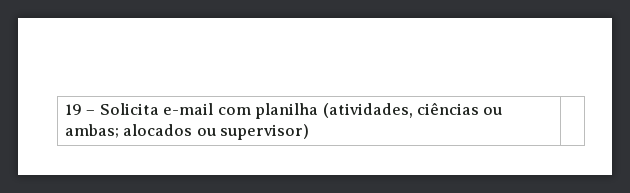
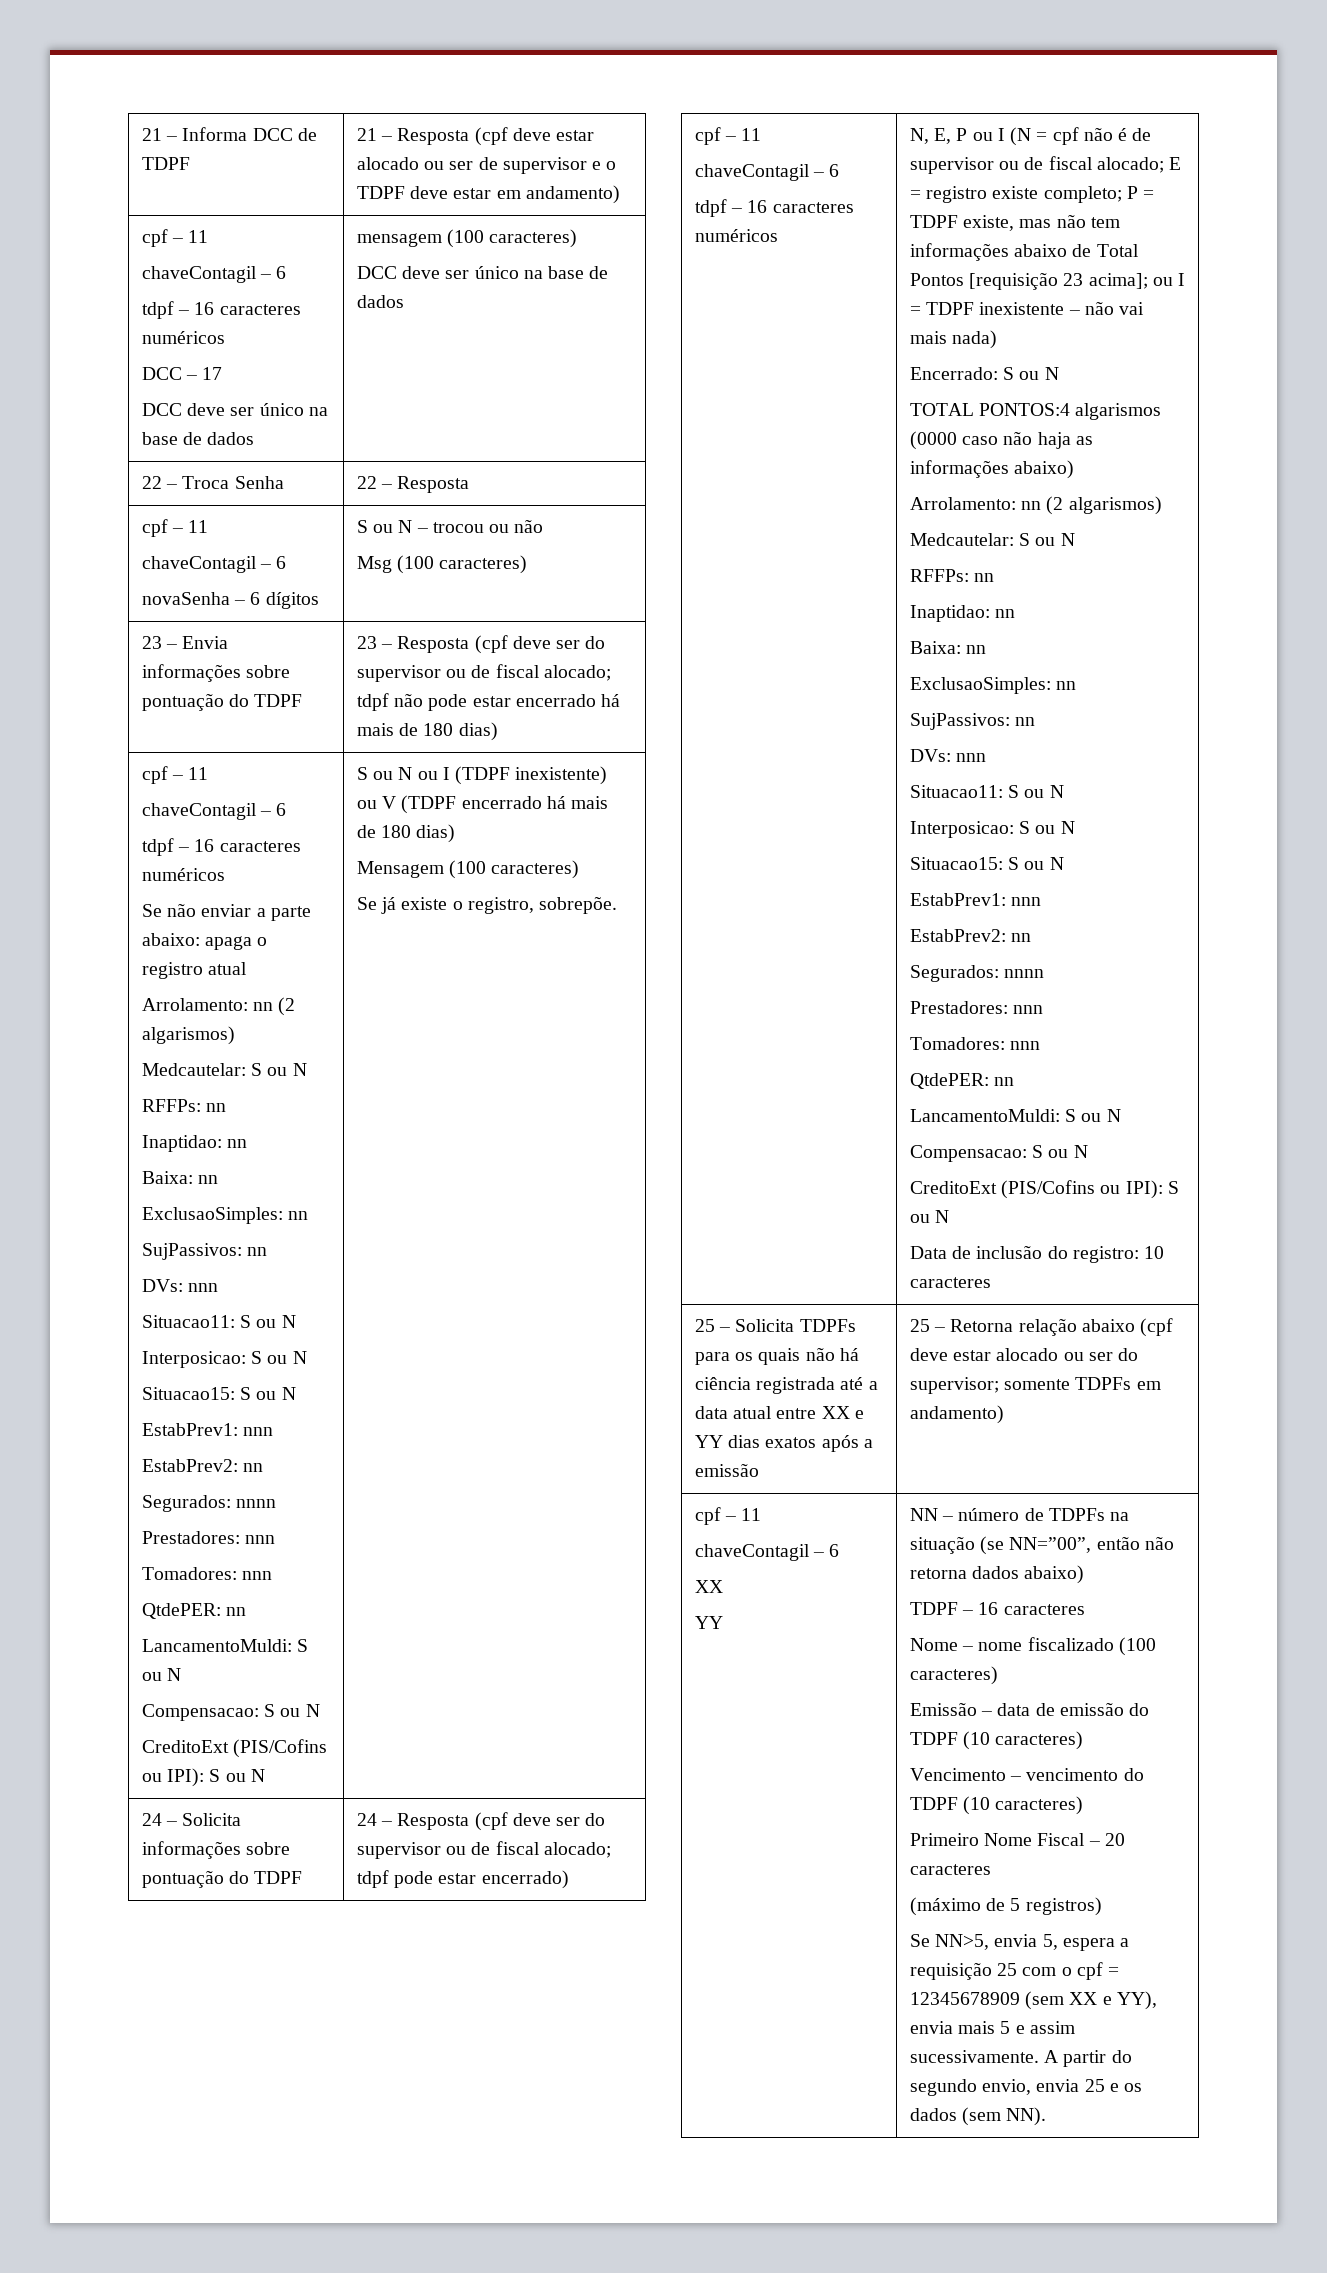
- 19 – Solicita e-mail com planilha (atividades, ciências ou ambas; alocados ou supervisor) |
+ 21 – Informa DCC de TDPF | 21 – Resposta (cpf deve estar alocado ou ser de supervisor e o TDPF deve estar em andamento)
+ cpf – 11
+ chaveContagil – 6
+ tdpf – 16 caracteres numéricos
+ DCC – 17
+ DCC deve ser único na base de dados | mensagem (100 caracteres)
+ DCC deve ser único na base de dados
+ 22 – Troca Senha | 22 – Resposta
+ cpf – 11
+ chaveContagil – 6
+ novaSenha – 6 dígitos | S ou N – trocou ou não
+ Msg (100 caracteres)
+ 23 – Envia informações sobre pontuação do TDPF | 23 – Resposta (cpf deve ser do supervisor ou de fiscal alocado; tdpf não pode estar encerrado há mais de 180 dias)
+ cpf – 11
+ chaveContagil – 6
+ tdpf – 16 caracteres numéricos
+ Se não enviar a parte abaixo: apaga o registro atual
+ Arrolamento: nn (2 algarismos)
+ Medcautelar: S ou N
+ RFFPs: nn
+ Inaptidao: nn
+ Baixa: nn
+ ExclusaoSimples: nn
+ SujPassivos: nn
+ DVs: nnn
+ Situacao11: S ou N
+ Interposicao: S ou N
+ Situacao15: S ou N
+ EstabPrev1: nnn
+ EstabPrev2: nn
+ Segurados: nnnn
+ Prestadores: nnn
+ Tomadores: nnn
+ QtdePER: nn
+ LancamentoMuldi: S ou N
+ Compensacao: S ou N
+ CreditoExt (PIS/Cofins ou IPI): S ou N | S ou N ou I (TDPF inexistente) ou V (TDPF encerrado há mais de 180 dias)
+ Mensagem (100 caracteres)
+ Se já existe o registro, sobrepõe.
+ 24 – Solicita informações sobre pontuação do TDPF | 24 – Resposta (cpf deve ser do supervisor ou de fiscal alocado; tdpf pode estar encerrado)
+ cpf – 11
+ chaveContagil – 6
+ tdpf – 16 caracteres numéricos | N, E, P ou I (N = cpf não é de supervisor ou de fiscal alocado; E = registro existe completo; P = TDPF existe, mas não tem informações abaixo de Total Pontos [requisição 23 acima]; ou I = TDPF inexistente – não vai mais nada)
+ Encerrado: S ou N
+ TOTAL PONTOS:4 algarismos (0000 caso não haja as informações abaixo)
+ Arrolamento: nn (2 algarismos)
+ Medcautelar: S ou N
+ RFFPs: nn
+ Inaptidao: nn
+ Baixa: nn
+ ExclusaoSimples: nn
+ SujPassivos: nn
+ DVs: nnn
+ Situacao11: S ou N
+ Interposicao: S ou N
+ Situacao15: S ou N
+ EstabPrev1: nnn
+ EstabPrev2: nn
+ Segurados: nnnn
+ Prestadores: nnn
+ Tomadores: nnn
+ QtdePER: nn
+ LancamentoMuldi: S ou N
+ Compensacao: S ou N
+ CreditoExt (PIS/Cofins ou IPI): S ou N
+ Data de inclusão do registro: 10 caracteres
+ 25 – Solicita TDPFs para os quais não há ciência registrada até a data atual entre XX e YY dias exatos após a emissão | 25 – Retorna relação abaixo (cpf deve estar alocado ou ser do supervisor; somente TDPFs em andamento)
+ cpf – 11
+ chaveContagil – 6
+ XX
+ YY | NN – número de TDPFs na situação (se NN=”00”, então não retorna dados abaixo)
+ TDPF – 16 caracteres
+ Nome – nome fiscalizado (100 caracteres)
+ Emissão – data de emissão do TDPF (10 caracteres)
+ Vencimento – vencimento do TDPF (10 caracteres)
+ Primeiro Nome Fiscal – 20 caracteres
+ (máximo de 5 registros)
+ Se NN>5, envia 5, espera a requisição 25 com o cpf = 12345678909 (sem XX e YY), envia mais 5 e assim sucessivamente. A partir do segundo envio, envia 25 e os dados (sem NN).

